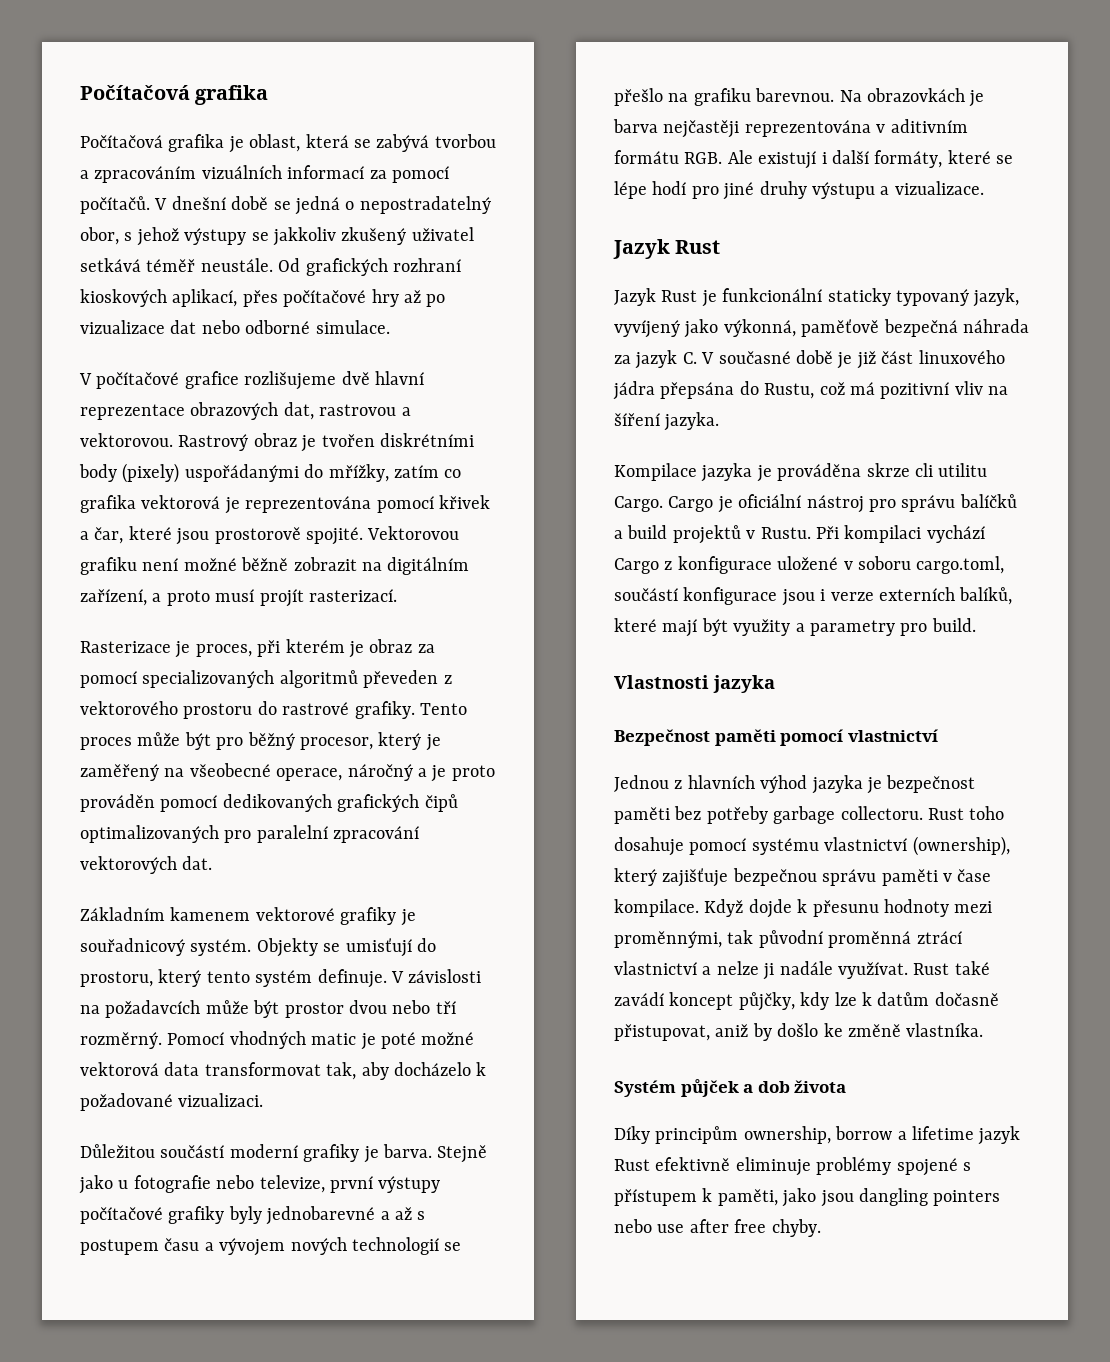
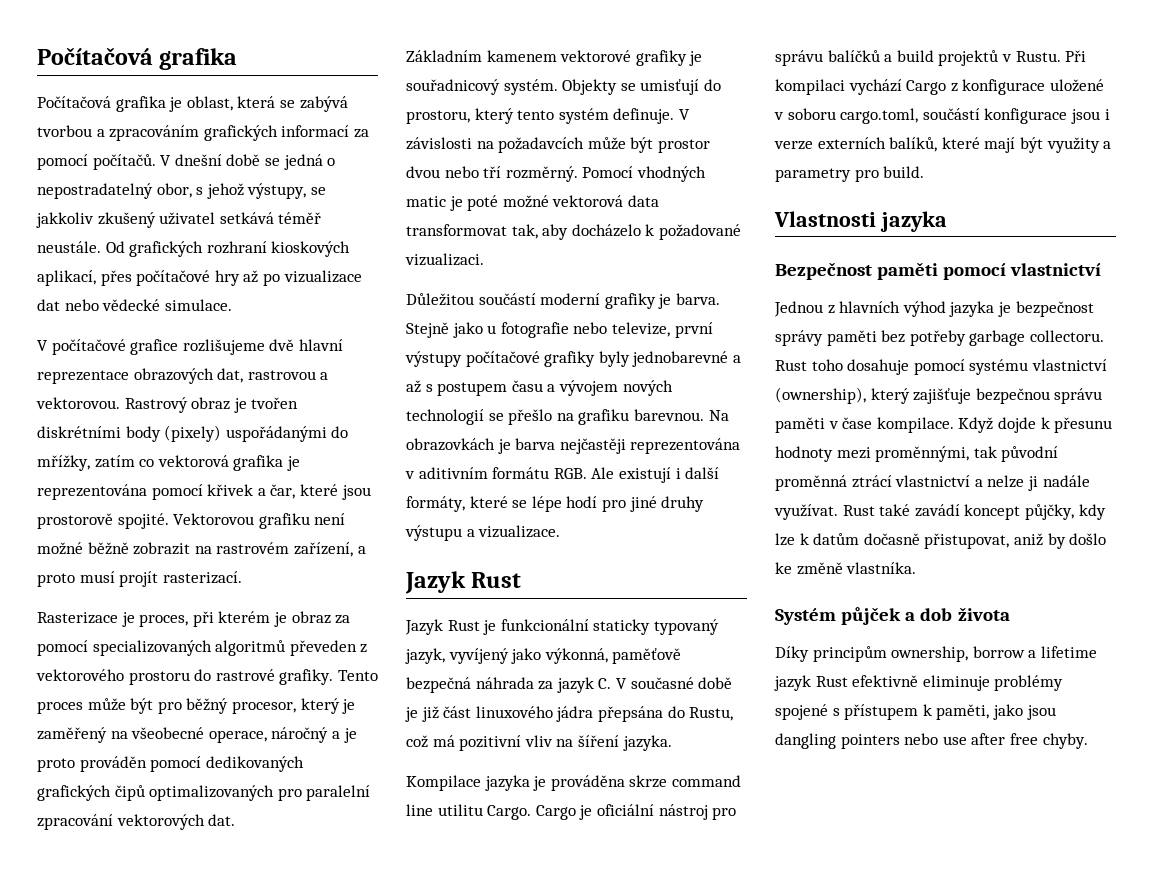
- Počítačová grafika je oblast, která se zabývá tvorbou a zpracováním vizuálních informací za pomocí počítačů.
+ Počítačová grafika je oblast, která se zabývá tvorbou a zpracováním grafických informací za pomocí počítačů.
- V dnešní době se jedná o nepostradatelný obor, s jehož výstupy se jakkoliv zkušený uživatel setkává téměř neustále.
+ V dnešní době se jedná o nepostradatelný obor, s jehož výstupy, se jakkoliv zkušený uživatel setkává téměř neustále.
- Od grafických rozhraní kioskových aplikací, přes počítačové hry až po vizualizace dat nebo odborné simulace.
+ Od grafických rozhraní kioskových aplikací, přes počítačové hry až po vizualizace dat nebo vědecké simulace.
- Rastrový obraz je tvořen diskrétními body (pixely) uspořádanými do mřížky, zatím co grafika vektorová je reprezentována pomocí křivek a čar, které jsou prostorově spojité.
+ Rastrový obraz je tvořen diskrétními body (pixely) uspořádanými do mřížky, zatím co vektorová grafika je reprezentována pomocí křivek a čar, které jsou prostorově spojité.
- Vektorovou grafiku není možné běžně zobrazit na digitálním zařízení, a proto musí projít rasterizací.
+ Vektorovou grafiku není možné běžně zobrazit na rastrovém zařízení, a proto musí projít rasterizací.
- Kompilace jazyka je prováděna skrze cli utilitu Cargo.
+ Kompilace jazyka je prováděna skrze command line utilitu Cargo.
- Jednou z hlavních výhod jazyka je bezpečnost paměti bez potřeby garbage collectoru.
+ Jednou z hlavních výhod jazyka je bezpečnost správy paměti bez potřeby garbage collectoru.

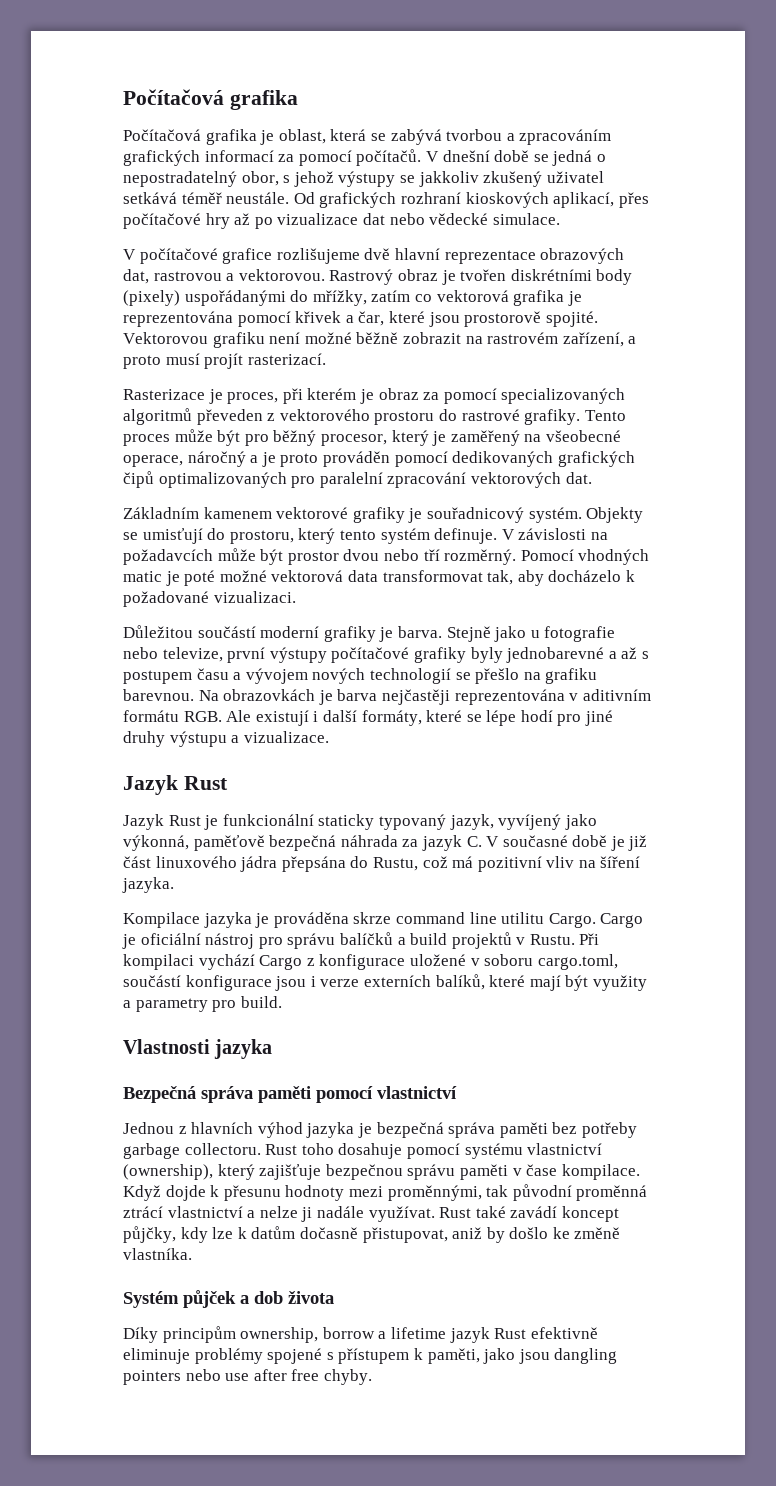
- V dnešní době se jedná o nepostradatelný obor, s jehož výstupy, se jakkoliv zkušený uživatel setkává téměř neustále.
+ V dnešní době se jedná o nepostradatelný obor, s jehož výstupy se jakkoliv zkušený uživatel setkává téměř neustále.
- Bezpečnost paměti pomocí vlastnictví
+ Bezpečná správa paměti pomocí vlastnictví
- Jednou z hlavních výhod jazyka je bezpečnost správy paměti bez potřeby garbage collectoru.
+ Jednou z hlavních výhod jazyka je bezpečná správa paměti bez potřeby garbage collectoru.

